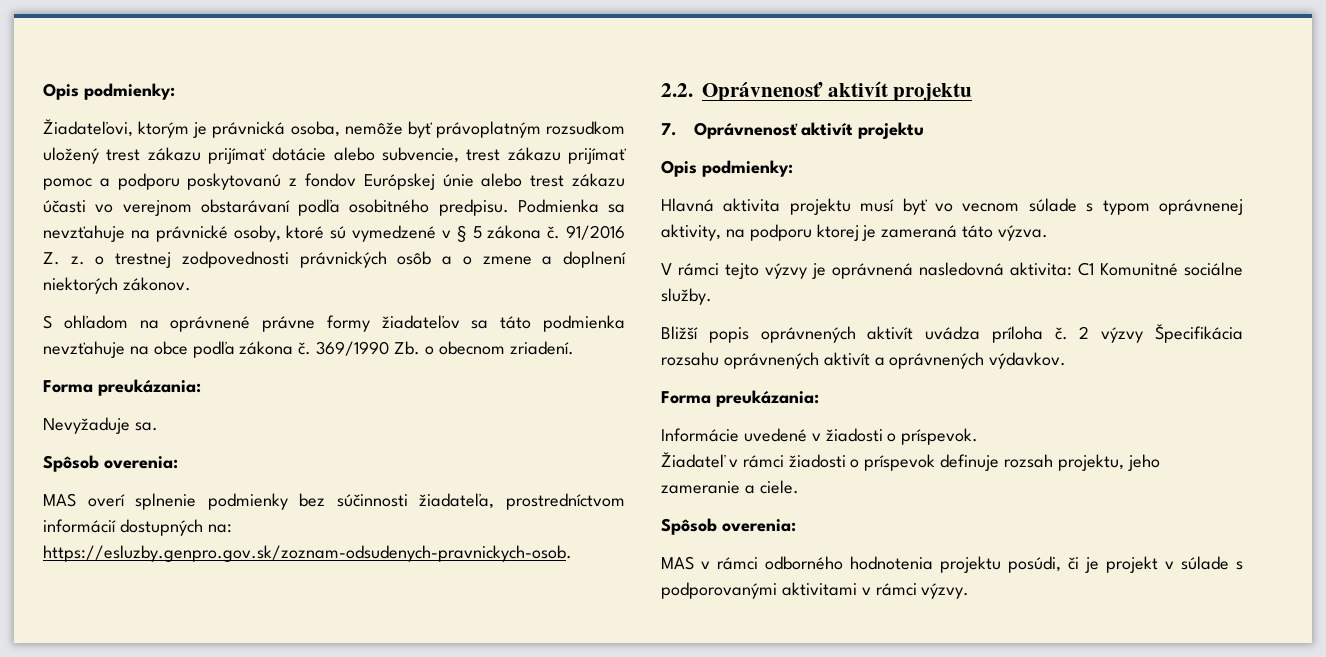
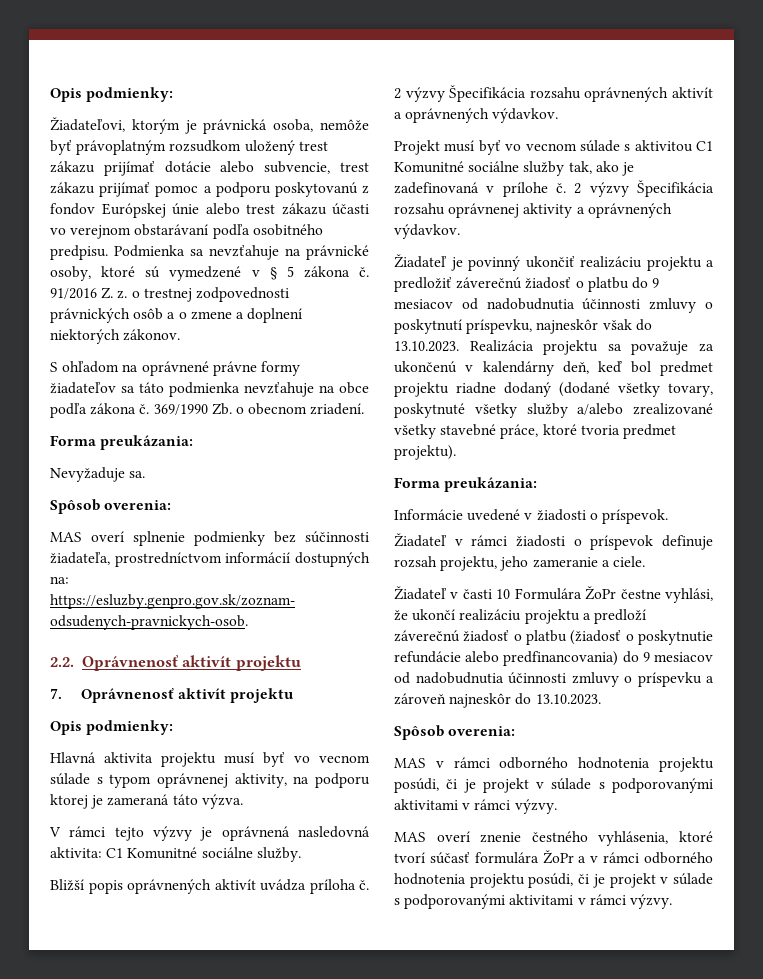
+ Projekt musí byť vo vecnom súlade s aktivitou C1 Komunitné sociálne služby tak, ako je zadefinovaná v prílohe č. 2 výzvy Špecifikácia rozsahu oprávnenej aktivity a oprávnených výdavkov.
+ Žiadateľ je povinný ukončiť realizáciu projektu a predložiť záverečnú žiadosť o platbu do 9 mesiacov od nadobudnutia účinnosti zmluvy o poskytnutí príspevku, najneskôr však do 13.10.2023. Realizácia projektu sa považuje za ukončenú v kalendárny deň, keď bol predmet projektu riadne dodaný (dodané všetky tovary, poskytnuté všetky služby a/alebo zrealizované všetky stavebné práce, ktoré tvoria predmet projektu).
+ Žiadateľ v časti 10 Formulára ŽoPr čestne vyhlási, že ukončí realizáciu projektu a predloží záverečnú žiadosť o platbu (žiadosť o poskytnutie refundácie alebo predfinancovania) do 9 mesiacov od nadobudnutia účinnosti zmluvy o príspevku a zároveň najneskôr do 13.10.2023.
+ MAS overí znenie čestného vyhlásenia, ktoré tvorí súčasť formulára ŽoPr a v rámci odborného hodnotenia projektu posúdi, či je projekt v súlade s podporovanými aktivitami v rámci výzvy.

